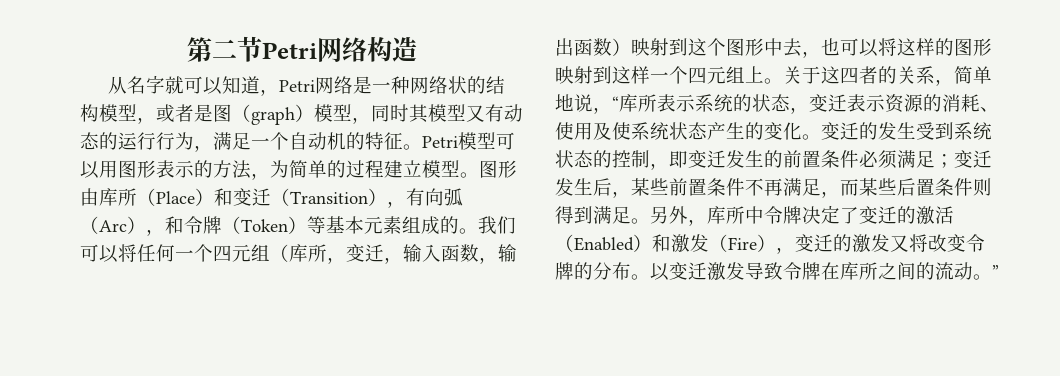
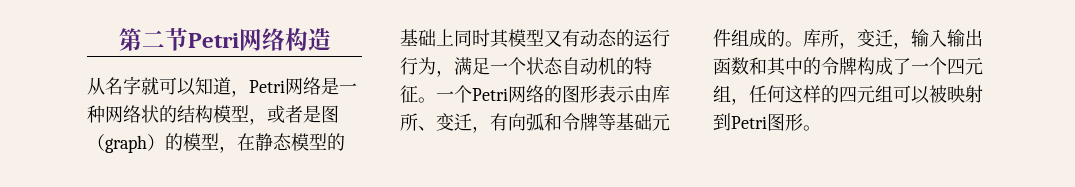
- 从名字就可以知道，Petri网络是一种网络状的结构模型，或者是图（graph）模型，同时其模型又有动态的运行行为，满足一个自动机的特征。
+ 从名字就可以知道，Petri网络是一种网络状的结构模型，或者是图（graph）的模型，在静态模型的基础上同时其模型又有动态的运行行为，满足一个状态自动机的特征。
- Petri模型可以用图形表示的方法，为简单的过程建立模型。图形由库所（Place）和变迁（Transition），有向弧（Arc），和令牌（Token）等基本元素组成的。我们可以将任何一个四元组（库所，变迁，输入函数，输出函数）映射到这个图形中去，也可以将这样的图形映射到这样一个四元组上。关于这四者的关系，简单地说，“库所表示系统的状态，变迁表示资源的消耗、使用及使系统状态产生的变化。变迁的发生受到系统状态的控制，即变迁发生的前置条件必须满足；变迁发生后，某些前置条件不再满足，而某些后置条件则得到满足。另外，库所中令牌决定了变迁的激活（Enabled）和激发（Fire），变迁的激发又将改变令牌的分布。以变迁激发导致令牌在库所之间的流动。”
+ 一个Petri网络的图形表示由库所、变迁，有向弧和令牌等基础元件组成的。库所，变迁，输入输出函数和其中的令牌构成了一个四元组，任何这样的四元组可以被映射到Petri图形。

